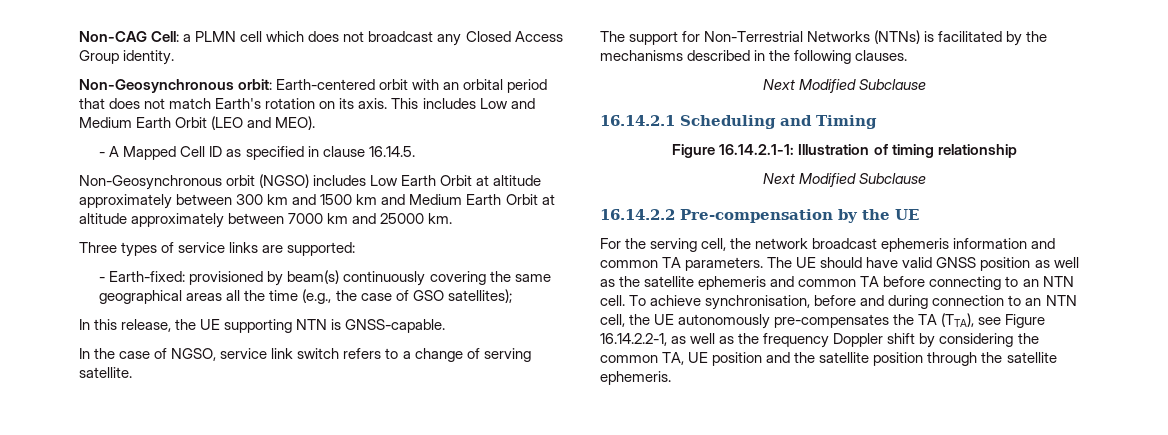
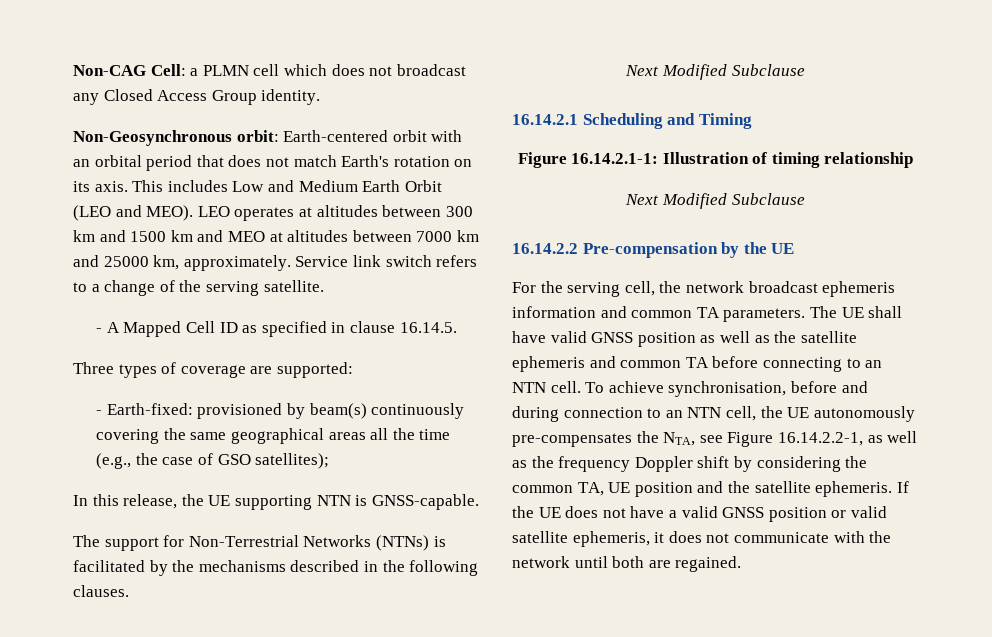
+ LEO operates at altitudes between 300 km and 1500 km and MEO at altitudes between 7000 km and 25000 km, approximately. Service link switch refers to a change of the serving satellite.
- Non-Geosynchronous orbit (NGSO) includes Low Earth Orbit at altitude approximately between 300 km and 1500 km and Medium Earth Orbit at altitude approximately between 7000 km and 25000 km.
- Three types of service links are supported:
+ Three types of coverage are supported:
- In the case of NGSO, service link switch refers to a change of serving satellite.
- The UE should have valid GNSS position as well as the satellite ephemeris and common TA before connecting to an NTN cell.
+ The UE shall have valid GNSS position as well as the satellite ephemeris and common TA before connecting to an NTN cell.
- To achieve synchronisation, before and during connection to an NTN cell, the UE autonomously pre-compensates the TA (TTA), see Figure 16.14.2.2-1, as well as the frequency Doppler shift by considering the common TA, UE position and the satellite position through the satellite ephemeris.
+ To achieve synchronisation, before and during connection to an NTN cell, the UE autonomously pre-compensates the NTA, see Figure 16.14.2.2-1, as well as the frequency Doppler shift by considering the common TA, UE position and the satellite ephemeris. If the UE does not have a valid GNSS position or valid satellite ephemeris, it does not communicate with the network until both are regained.

